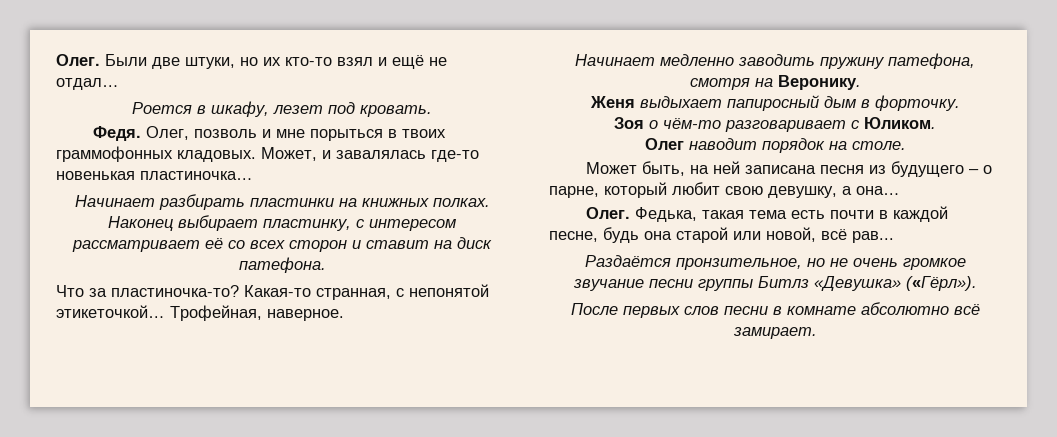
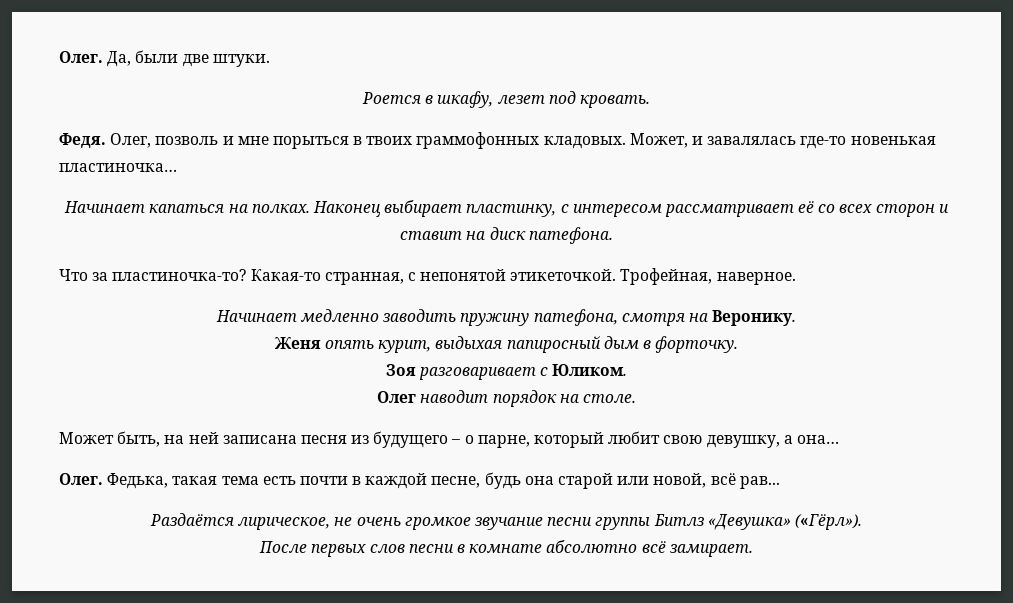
- Олег. Были две штуки, но их кто-то взял и ещё не отдал…
+ Олег. Да, были две штуки.
- Начинает разбирать пластинки на книжных полках.
+ Начинает капаться на полках.
- Какая-то странная, с непонятой этикеточкой…
+ Какая-то странная, с непонятой этикеточкой.
- Женя выдыхает папиросный дым в форточку.
+ Женя опять курит, выдыхая папиросный дым в форточку.
- Зоя о чём-то разговаривает с Юликом.
+ Зоя разговаривает с Юликом.
- Раздаётся пронзительное, но не очень громкое звучание песни группы Битлз «Девушка» («Гёрл»).
+ Раздаётся лирическое, не очень громкое звучание песни группы Битлз «Девушка» («Гёрл»).

